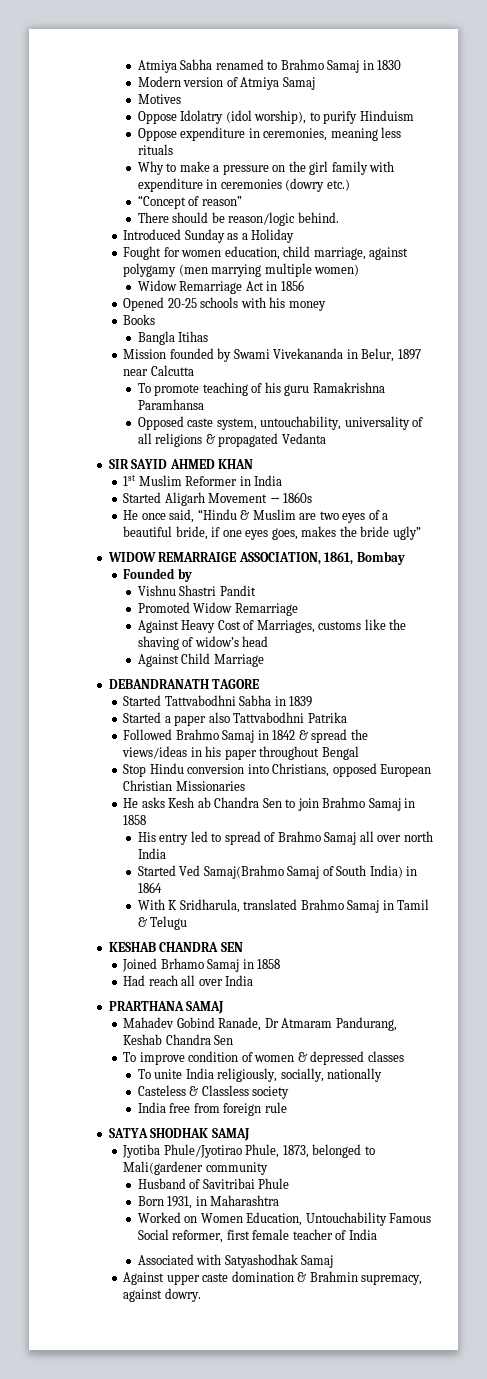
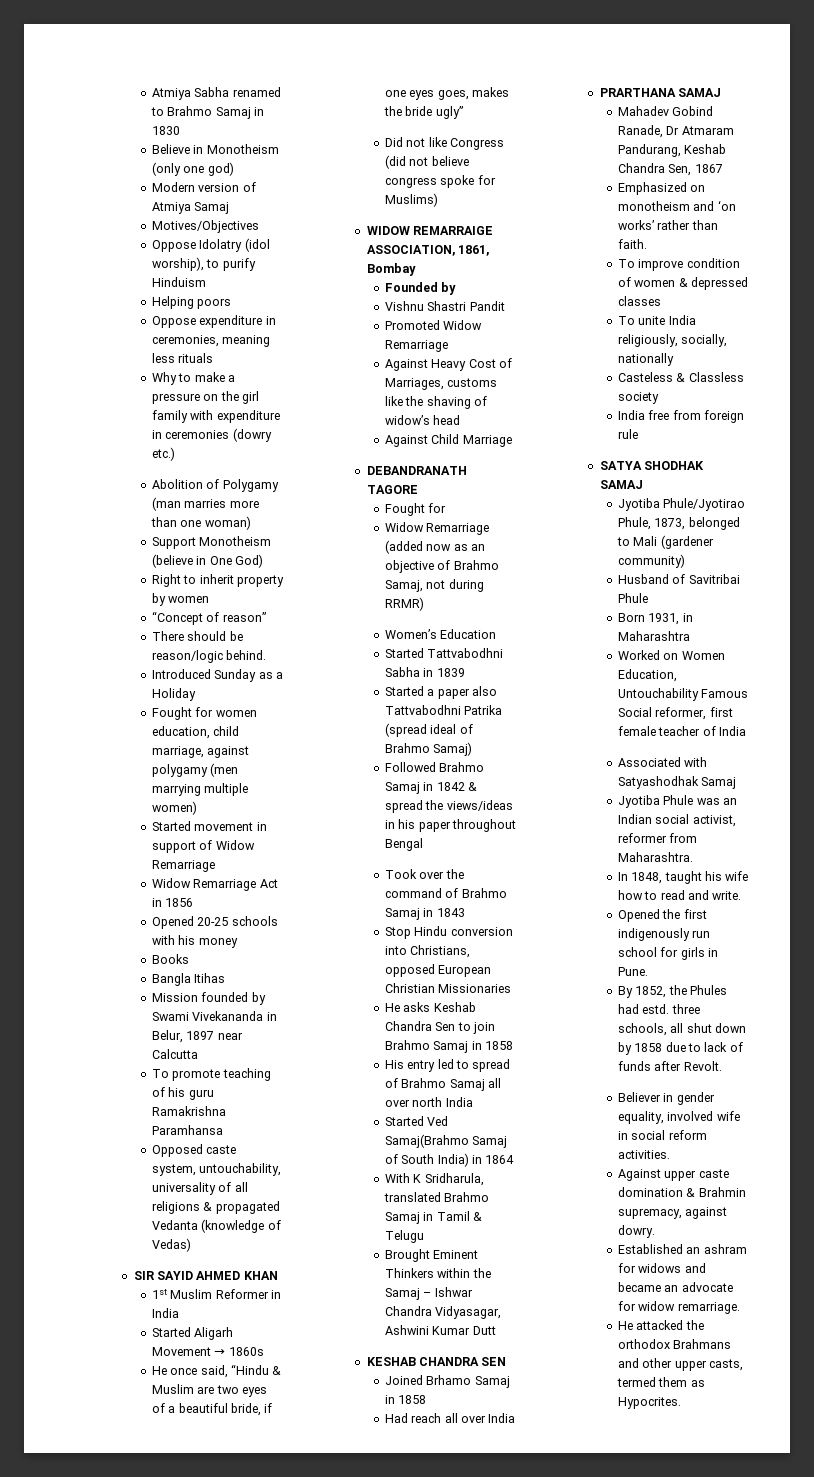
+ Believe in Monotheism (only one god)
- Motives
+ Motives/Objectives
+ Helping poors
+ Abolition of Polygamy (man marries more than one woman)
+ Support Monotheism (believe in One God)
+ Right to inherit property by women
+ Started movement in support of Widow Remarriage
- Opposed caste system, untouchability, universality of all religions & propagated Vedanta
+ Opposed caste system, untouchability, universality of all religions & propagated Vedanta (knowledge of Vedas)
+ Did not like Congress (did not believe congress spoke for Muslims)
  DEBANDRANATH TAGORE
+ Fought for
+ Widow Remarriage (added now as an objective of Brahmo Samaj, not during RRMR)
+ Women’s Education
- Started a paper also Tattvabodhni Patrika
+ Started a paper also Tattvabodhni Patrika (spread ideal of Brahmo Samaj)
+ Took over the command of Brahmo Samaj in 1843
- He asks Kesh ab Chandra Sen to join Brahmo Samaj in 1858
+ He asks Keshab Chandra Sen to join Brahmo Samaj in 1858
+ Brought Eminent Thinkers within the Samaj – Ishwar Chandra Vidyasagar, Ashwini Kumar Dutt
- Mahadev Gobind Ranade, Dr Atmaram Pandurang, Keshab Chandra Sen
+ Mahadev Gobind Ranade, Dr Atmaram Pandurang, Keshab Chandra Sen, 1867
+ Emphasized on monotheism and ‘on works’ rather than faith.
- Jyotiba Phule/Jyotirao Phule, 1873, belonged to Mali(gardener community
+ Jyotiba Phule/Jyotirao Phule, 1873, belonged to Mali (gardener community)
+ Jyotiba Phule was an Indian social activist, reformer from Maharashtra.
+ In 1848, taught his wife how to read and write.
+ Opened the first indigenously run school for girls in Pune.
+ By 1852, the Phules had estd. three schools, all shut down by 1858 due to lack of funds after Revolt.
+ Believer in gender equality, involved wife in social reform activities.
+ Established an ashram for widows and became an advocate for widow remarriage.
+ He attacked the orthodox Brahmans and other upper casts, termed them as Hypocrites.

